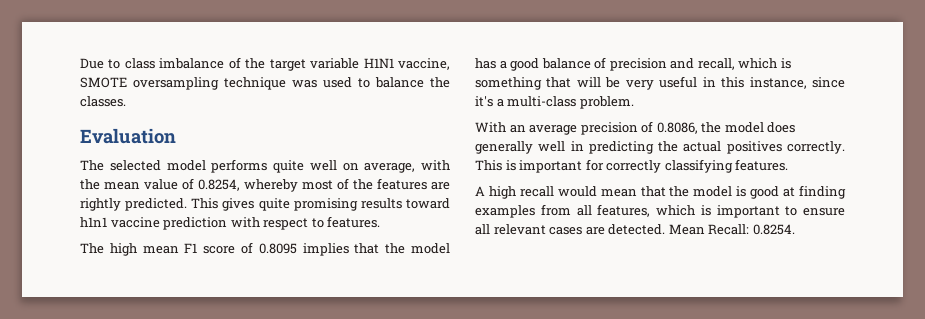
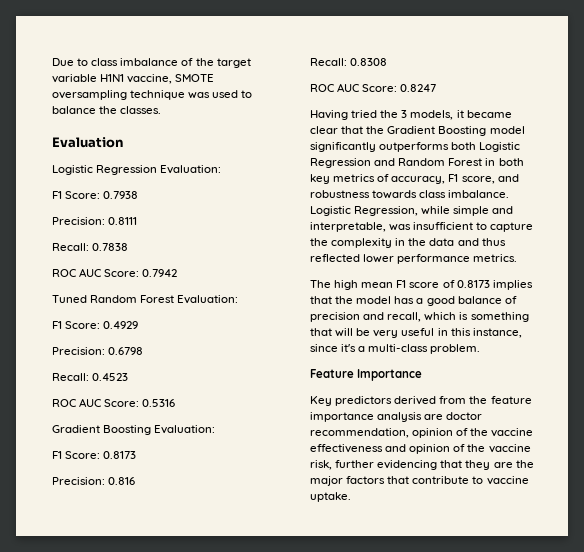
- The selected model performs quite well on average, with the mean value of 0.8254, whereby most of the features are rightly predicted. This gives quite promising results toward h1n1 vaccine prediction with respect to features.
+ Logistic Regression Evaluation:
+ F1 Score: 0.7938
+ Precision: 0.8111
+ Recall: 0.7838
+ ROC AUC Score: 0.7942
+ Tuned Random Forest Evaluation:
+ F1 Score: 0.4929
+ Precision: 0.6798
+ Recall: 0.4523
+ ROC AUC Score: 0.5316
+ Gradient Boosting Evaluation:
+ F1 Score: 0.8173
+ Precision: 0.816
+ Recall: 0.8308
+ ROC AUC Score: 0.8247
+ Having tried the 3 models, it became clear that the Gradient Boosting model significantly outperforms both Logistic Regression and Random Forest in both key metrics of accuracy, F1 score, and robustness towards class imbalance. Logistic Regression, while simple and interpretable, was insufficient to capture the complexity in the data and thus reflected lower performance metrics.
- The high mean F1 score of 0.8095 implies that the model has a good balance of precision and recall, which is something that will be very useful in this instance, since it's a multi-class problem.
+ The high mean F1 score of 0.8173 implies that the model has a good balance of precision and recall, which is something that will be very useful in this instance, since it's a multi-class problem.
- With an average precision of 0.8086, the model does generally well in predicting the actual positives correctly. This is important for correctly classifying features.
- A high recall would mean that the model is good at finding examples from all features, which is important to ensure all relevant cases are detected. Mean Recall: 0.8254.
+ Feature Importance
+ Key predictors derived from the feature importance analysis are doctor recommendation, opinion of the vaccine effectiveness and opinion of the vaccine risk, further evidencing that they are the major factors that contribute to vaccine uptake.

